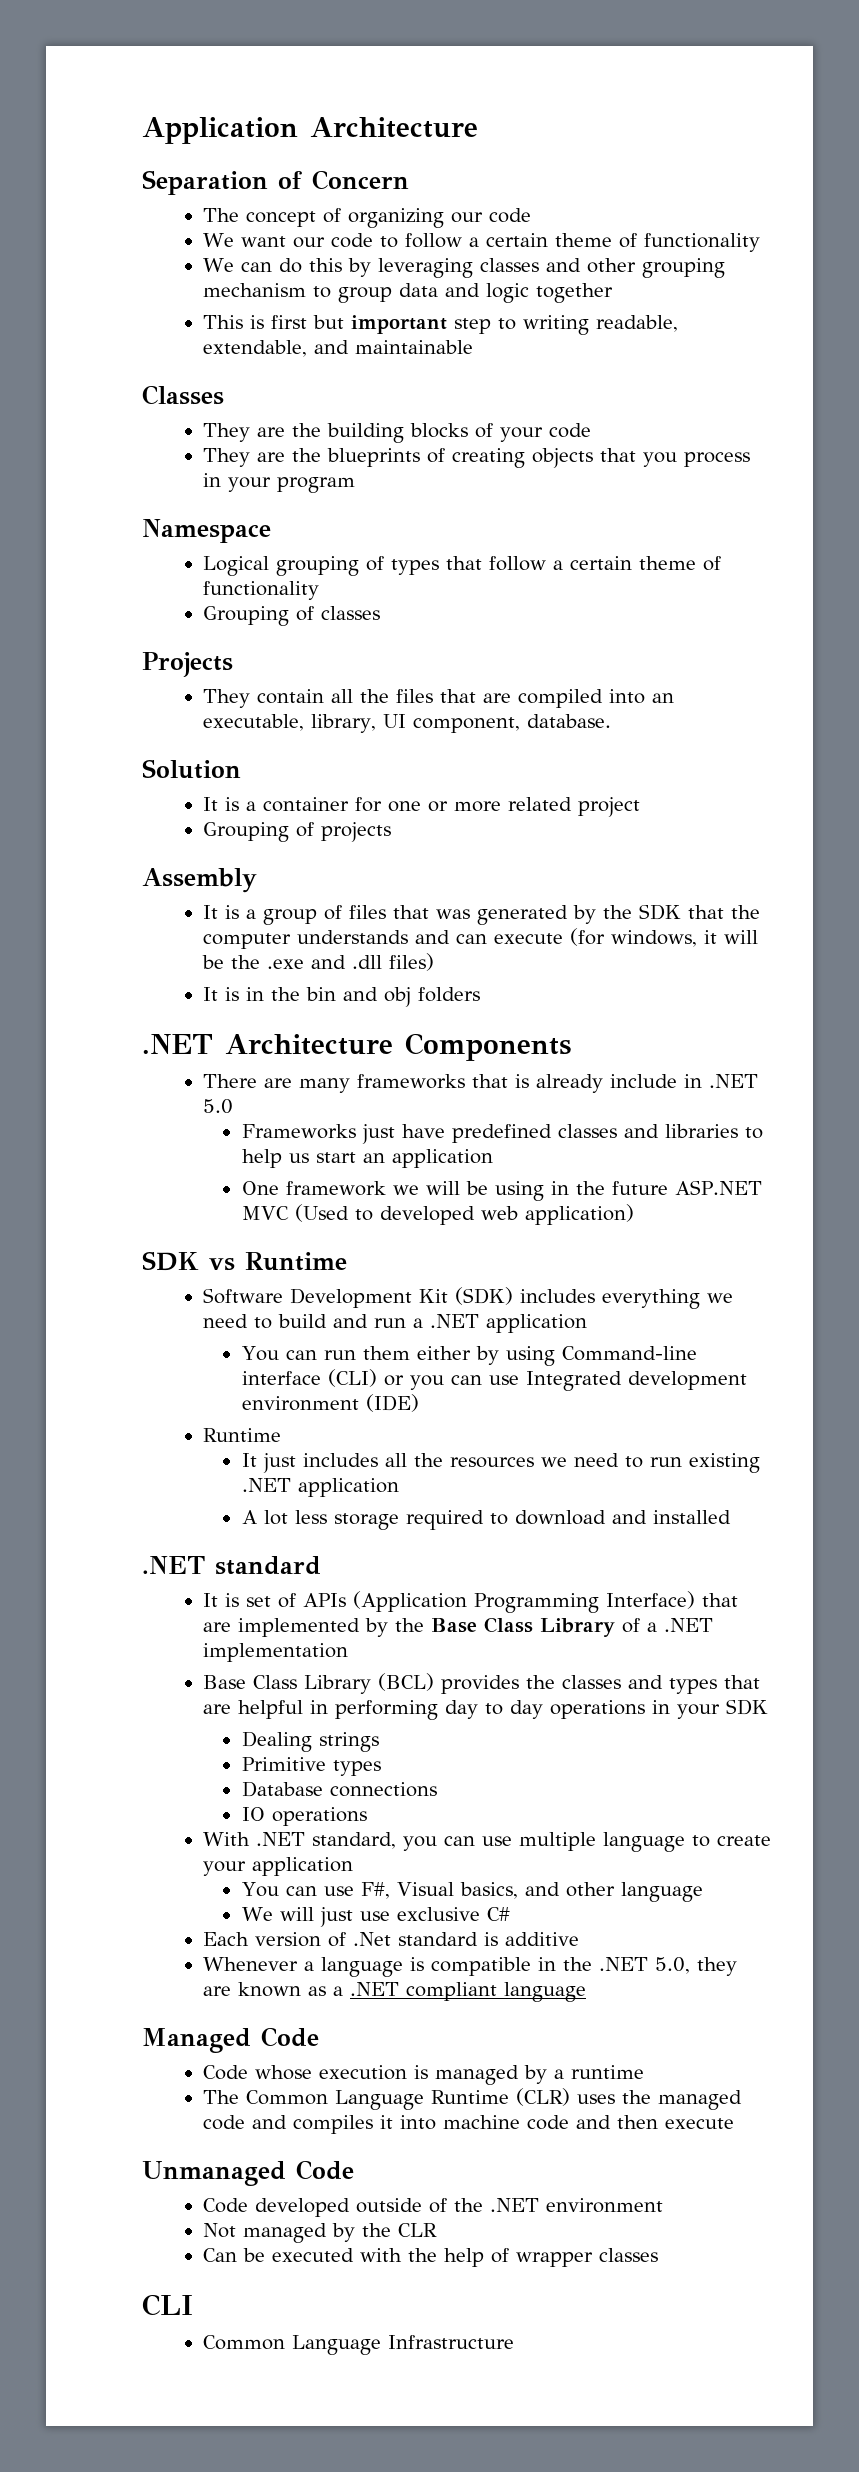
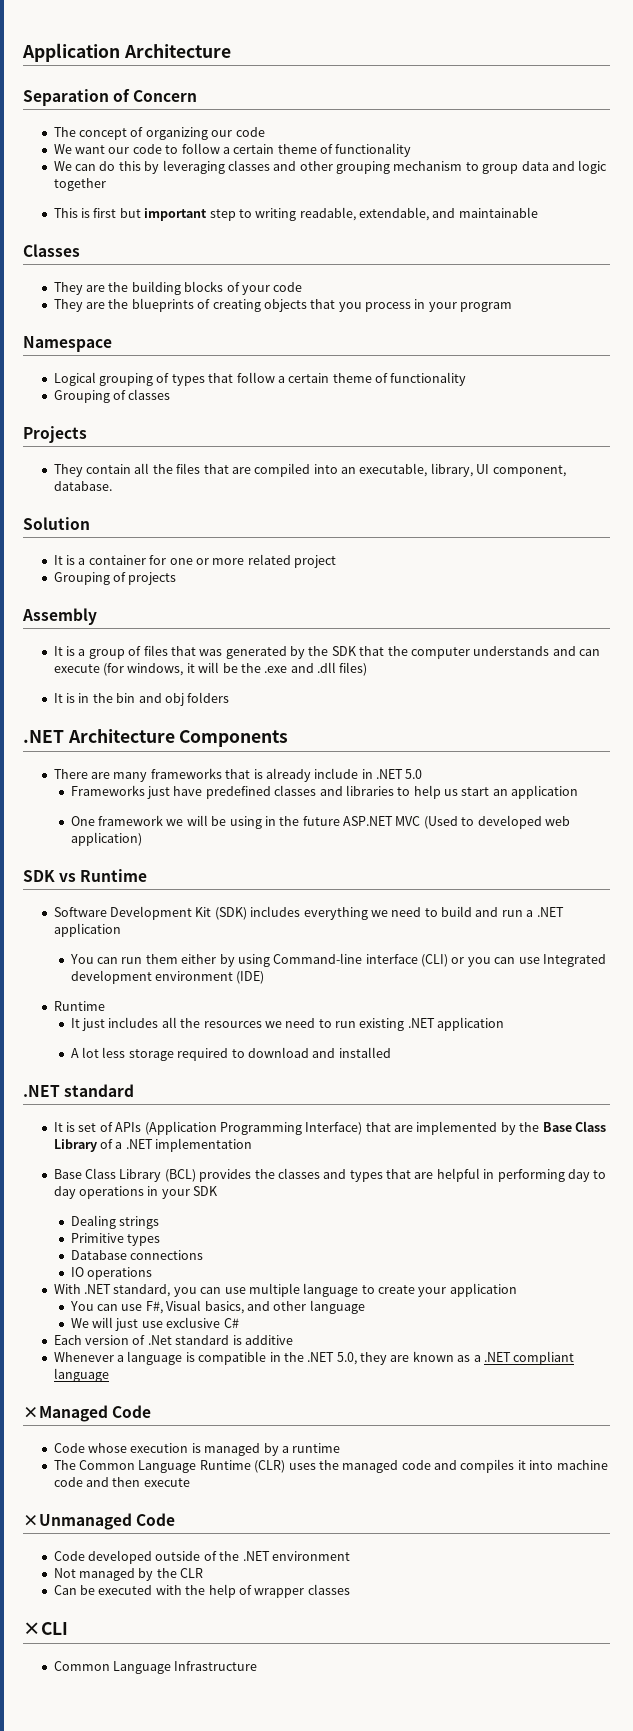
- Managed Code
+ ×Managed Code
- Unmanaged Code
+ ×Unmanaged Code
- CLI
+ ×CLI

